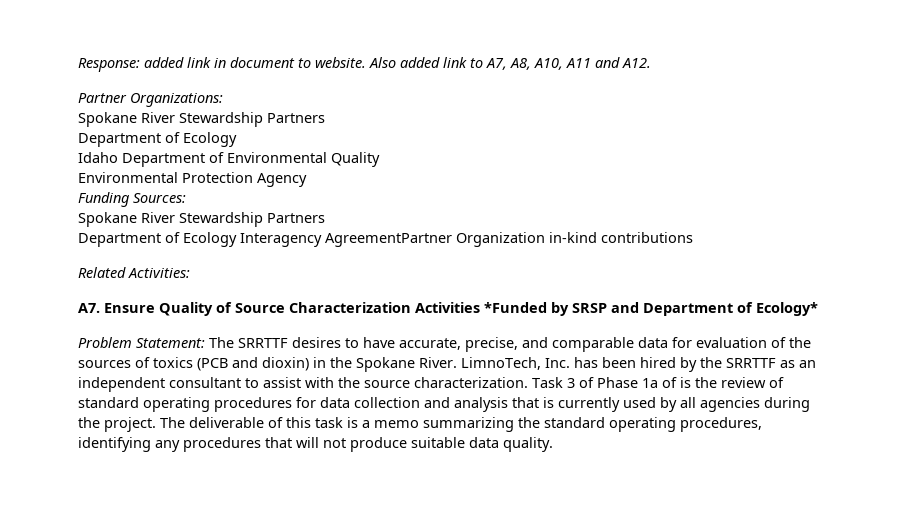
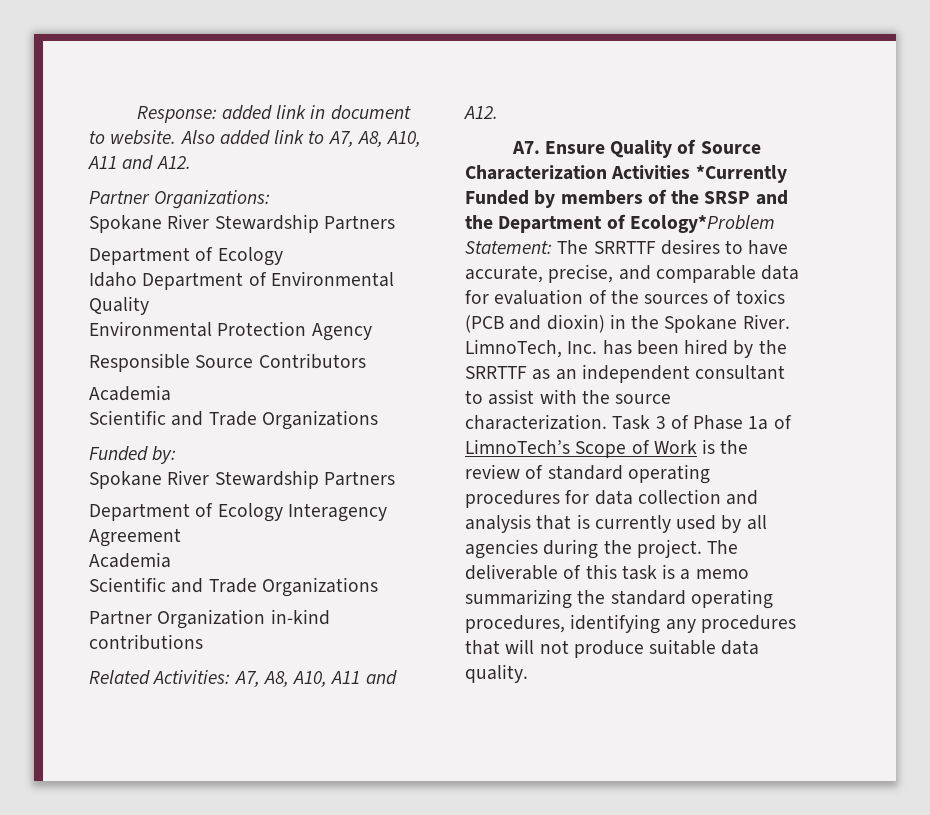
- Funding Sources:
+ Responsible Source Contributors
+ Academia
+ Scientific and Trade Organizations
+ Funded by:
- Department of Ecology Interagency AgreementPartner Organization in-kind contributions
+ Department of Ecology Interagency Agreement
+ Academia
+ Scientific and Trade Organizations
+ Partner Organization in-kind contributions
- Related Activities:
+ Related Activities: A7, A8, A10, A11 and A12.
- A7. Ensure Quality of Source Characterization Activities *Funded by SRSP and Department of Ecology*
- Problem Statement: The SRRTTF desires to have accurate, precise, and comparable data for evaluation of the sources of toxics (PCB and dioxin) in the Spokane River.
+ A7. Ensure Quality of Source Characterization Activities *Currently Funded by members of the SRSP and the Department of Ecology*Problem Statement: The SRRTTF desires to have accurate, precise, and comparable data for evaluation of the sources of toxics (PCB and dioxin) in the Spokane River.
- Task 3 of Phase 1a of is the review of standard operating procedures for data collection and analysis that is currently used by all agencies during the project.
+ Task 3 of Phase 1a of LimnoTech’s Scope of Work is the review of standard operating procedures for data collection and analysis that is currently used by all agencies during the project.

